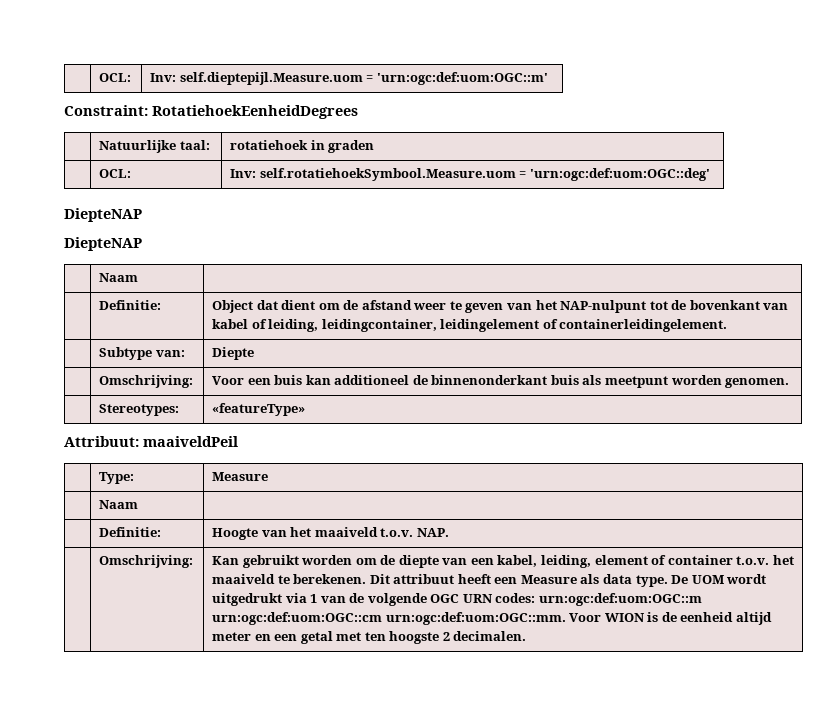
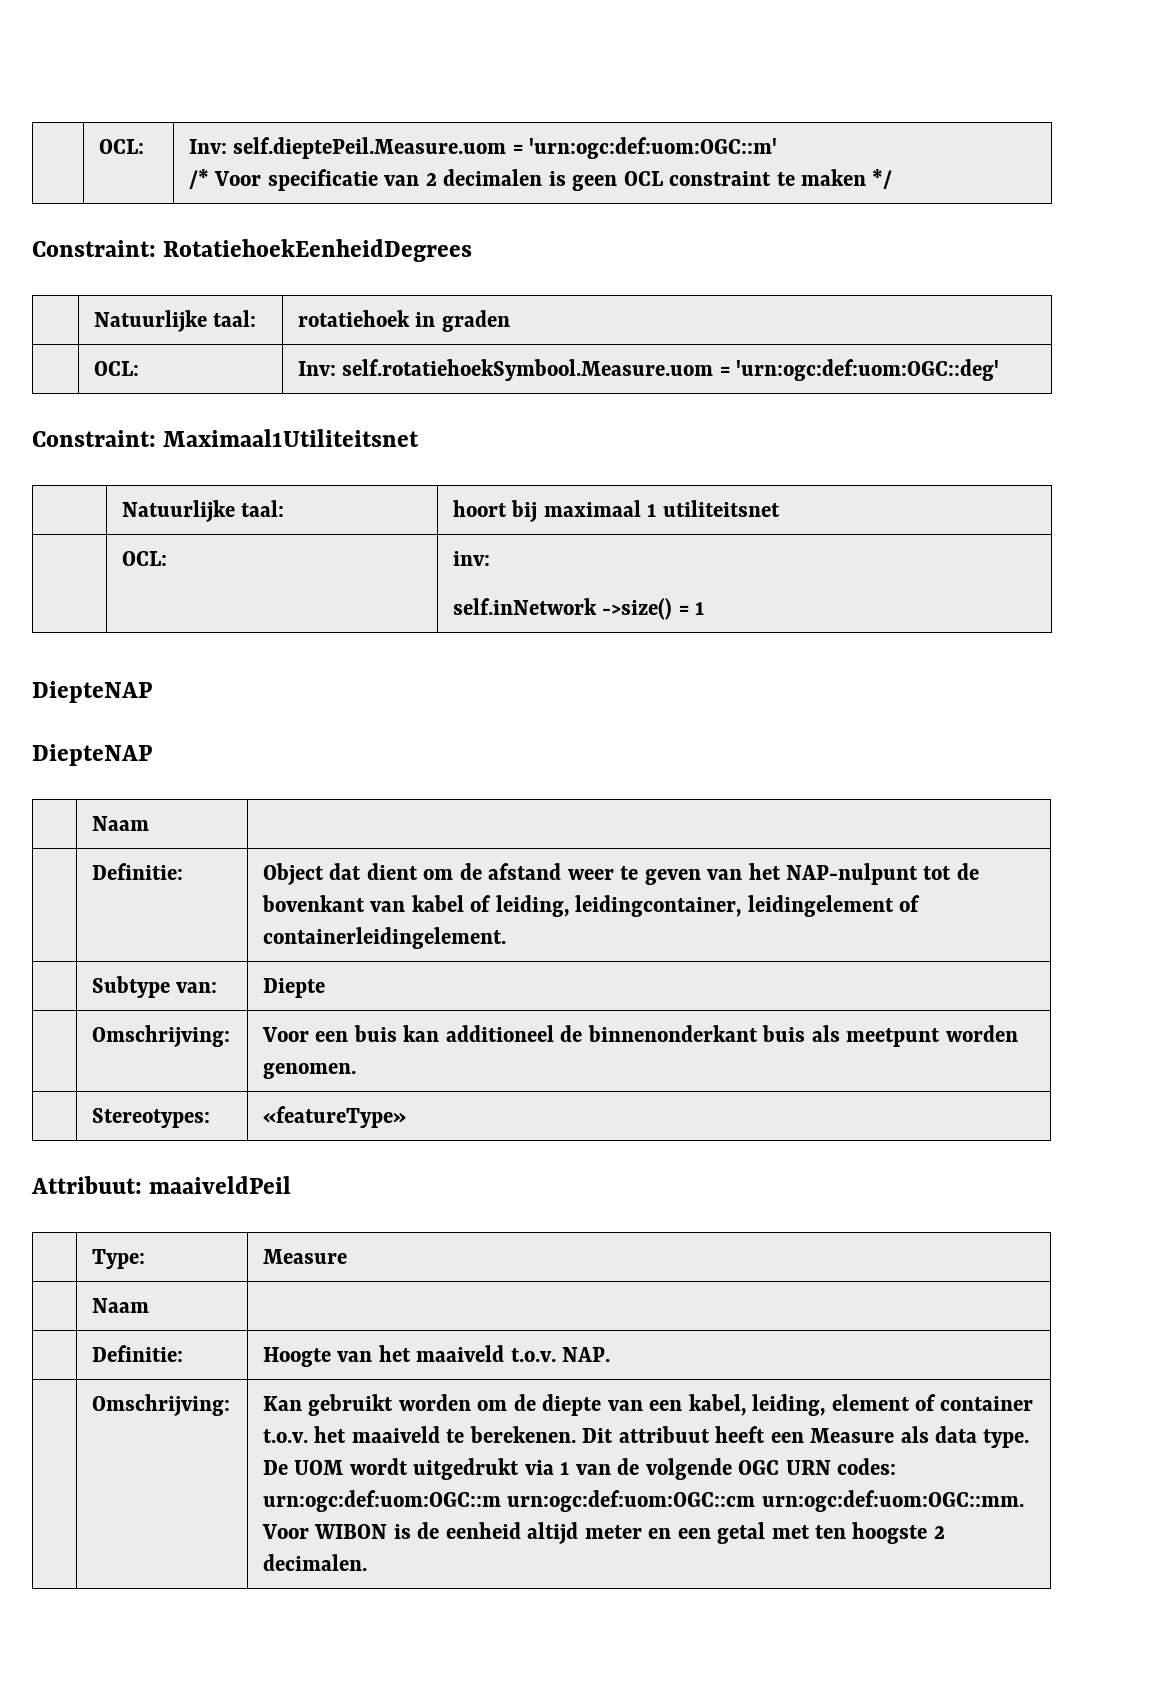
- | OCL: | Inv: self.dieptepijl.Measure.uom = 'urn:ogc:def:uom:OGC::m'
+ | OCL: | Inv: self.dieptePeil.Measure.uom = 'urn:ogc:def:uom:OGC::m'
+ /* Voor specificatie van 2 decimalen is geen OCL constraint te maken */
+ Constraint: Maximaal1Utiliteitsnet
+ | Natuurlijke taal: | hoort bij maximaal 1 utiliteitsnet
+ | OCL: | inv:
+ self.inNetwork ->size() = 1
- Voor WION is de eenheid altijd meter en een getal met ten hoogste 2 decimalen.
+ Voor WIBON is de eenheid altijd meter en een getal met ten hoogste 2 decimalen.

